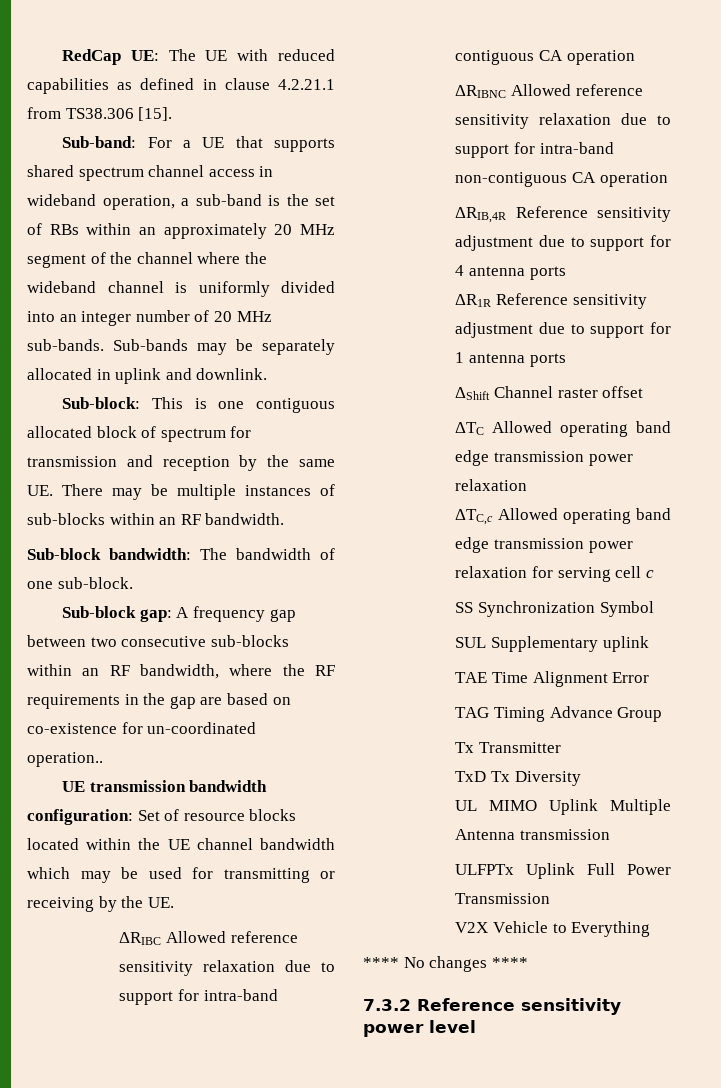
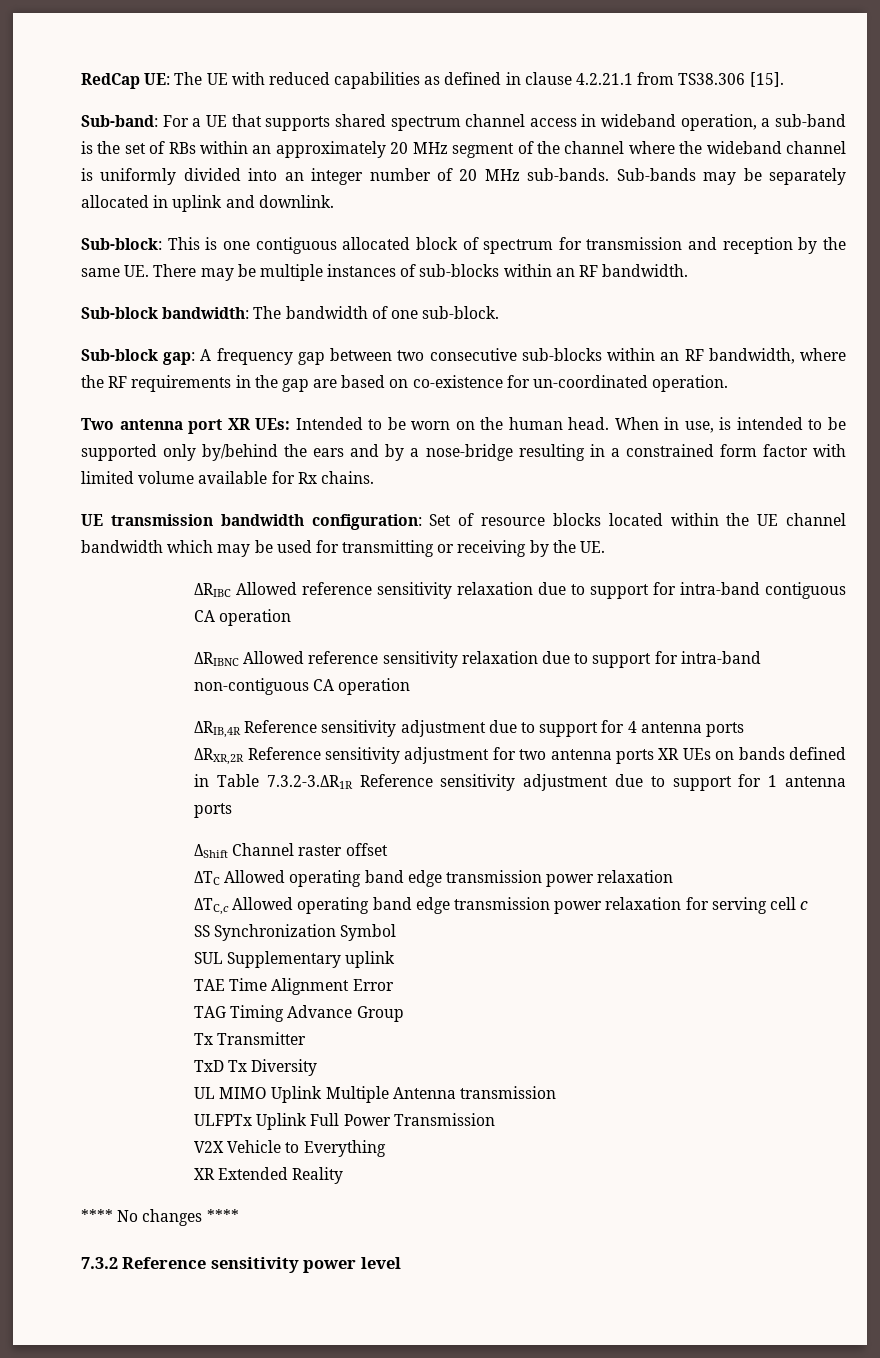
- Sub-block gap: A frequency gap between two consecutive sub-blocks within an RF bandwidth, where the RF requirements in the gap are based on co-existence for un-coordinated operation..
+ Sub-block gap: A frequency gap between two consecutive sub-blocks within an RF bandwidth, where the RF requirements in the gap are based on co-existence for un-coordinated operation.
+ Two antenna port XR UEs: Intended to be worn on the human head. When in use, is intended to be supported only by/behind the ears and by a nose-bridge resulting in a constrained form factor with limited volume available for Rx chains.
- ΔR1R Reference sensitivity adjustment due to support for 1 antenna ports
+ ΔRXR,2R Reference sensitivity adjustment for two antenna ports XR UEs on bands defined in Table 7.3.2-3.ΔR1R Reference sensitivity adjustment due to support for 1 antenna ports
+ XR Extended Reality

